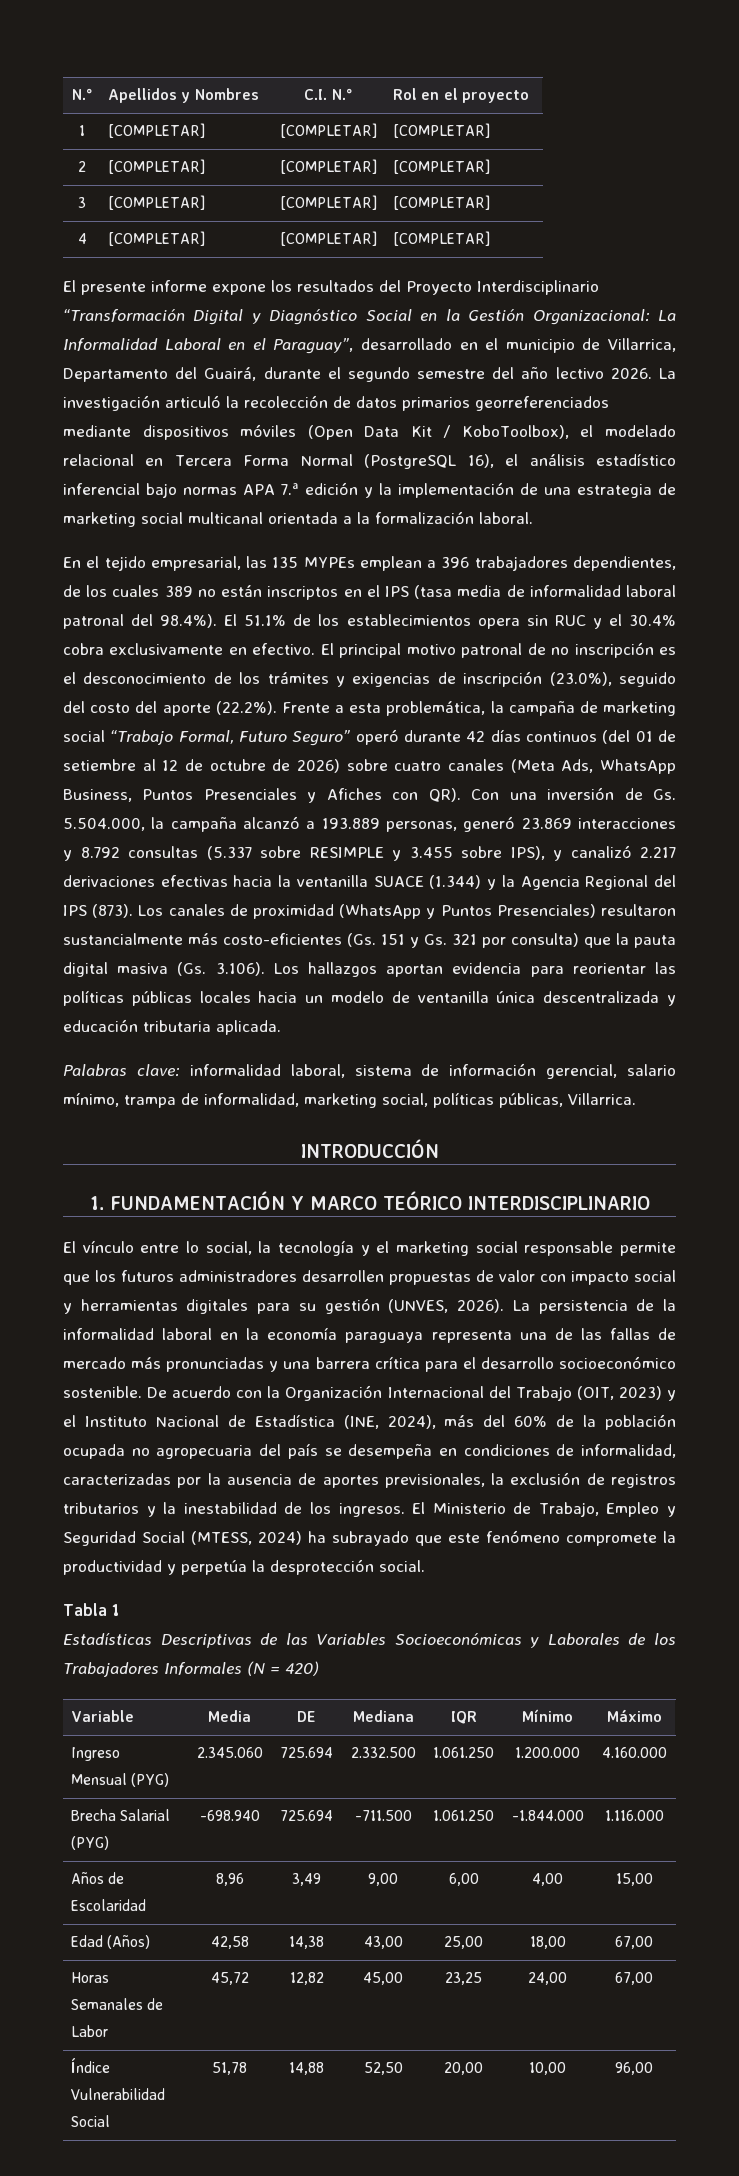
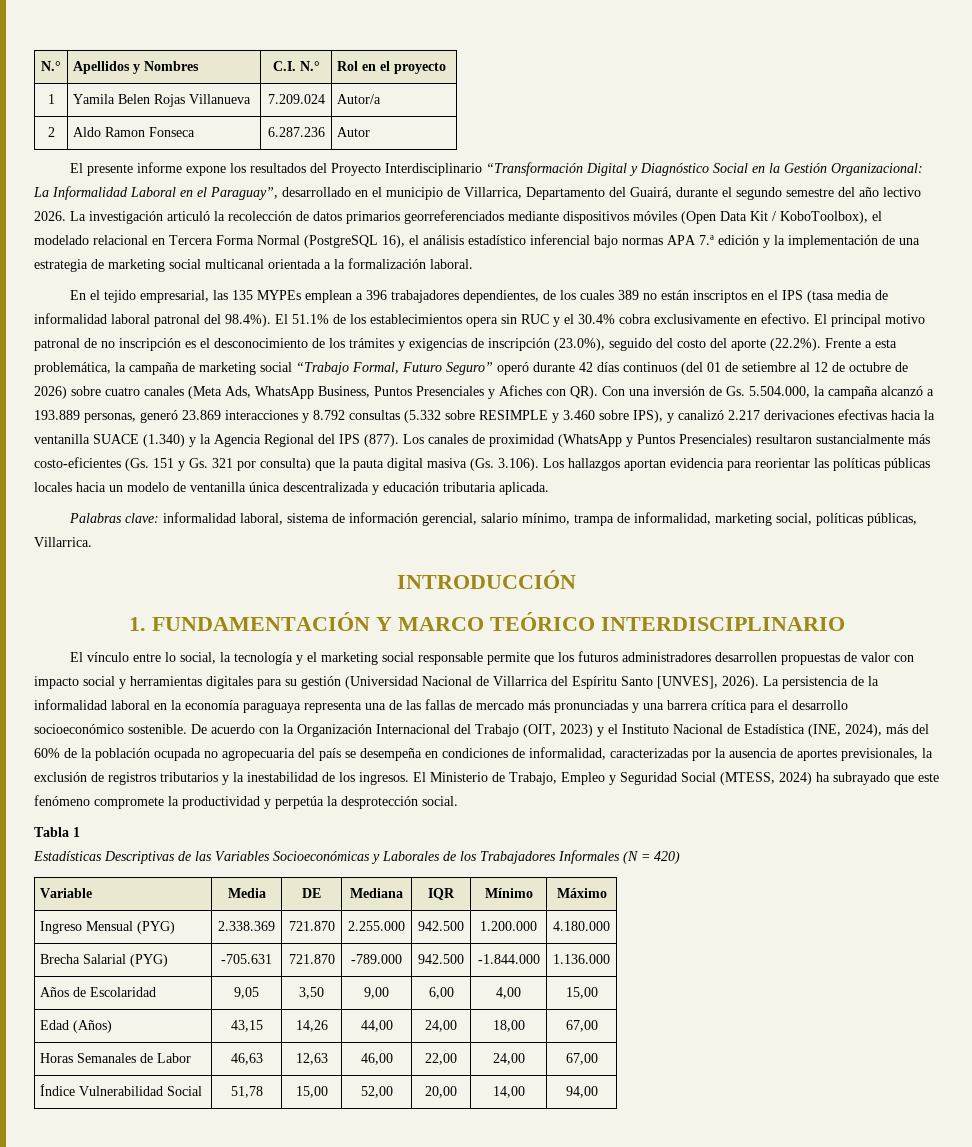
- 1 | [COMPLETAR] | [COMPLETAR] | [COMPLETAR]
- 2 | [COMPLETAR] | [COMPLETAR] | [COMPLETAR]
- 3 | [COMPLETAR] | [COMPLETAR] | [COMPLETAR]
- 4 | [COMPLETAR] | [COMPLETAR] | [COMPLETAR]
+ 1 | Yamila Belen Rojas Villanueva | 7.209.024 | Autor/a
+ 2 | Aldo Ramon Fonseca | 6.287.236 | Autor
- El principal motivo patronal de no inscripción es el desconocimiento de los trámites y exigencias de inscripción (23.0%), seguido del costo del aporte (22.2%). Frente a esta problemática, la campaña de marketing social “Trabajo Formal, Futuro Seguro” operó durante 42 días continuos (del 01 de setiembre al 12 de octubre de 2026) sobre cuatro canales (Meta Ads, WhatsApp Business, Puntos Presenciales y Afiches con QR). Con una inversión de Gs. 5.504.000, la campaña alcanzó a 193.889 personas, generó 23.869 interacciones y 8.792 consultas (5.337 sobre RESIMPLE y 3.455 sobre IPS), y canalizó 2.217 derivaciones efectivas hacia la ventanilla SUACE (1.344) y la Agencia Regional del IPS (873).
+ El principal motivo patronal de no inscripción es el desconocimiento de los trámites y exigencias de inscripción (23.0%), seguido del costo del aporte (22.2%). Frente a esta problemática, la campaña de marketing social “Trabajo Formal, Futuro Seguro” operó durante 42 días continuos (del 01 de setiembre al 12 de octubre de 2026) sobre cuatro canales (Meta Ads, WhatsApp Business, Puntos Presenciales y Afiches con QR). Con una inversión de Gs. 5.504.000, la campaña alcanzó a 193.889 personas, generó 23.869 interacciones y 8.792 consultas (5.332 sobre RESIMPLE y 3.460 sobre IPS), y canalizó 2.217 derivaciones efectivas hacia la ventanilla SUACE (1.340) y la Agencia Regional del IPS (877).
- El vínculo entre lo social, la tecnología y el marketing social responsable permite que los futuros administradores desarrollen propuestas de valor con impacto social y herramientas digitales para su gestión (UNVES, 2026).
+ El vínculo entre lo social, la tecnología y el marketing social responsable permite que los futuros administradores desarrollen propuestas de valor con impacto social y herramientas digitales para su gestión (Universidad Nacional de Villarrica del Espíritu Santo [UNVES], 2026).
- Ingreso Mensual (PYG) | 2.345.060 | 725.694 | 2.332.500 | 1.061.250 | 1.200.000 | 4.160.000
+ Ingreso Mensual (PYG) | 2.338.369 | 721.870 | 2.255.000 | 942.500 | 1.200.000 | 4.180.000
- Brecha Salarial (PYG) | -698.940 | 725.694 | -711.500 | 1.061.250 | -1.844.000 | 1.116.000
+ Brecha Salarial (PYG) | -705.631 | 721.870 | -789.000 | 942.500 | -1.844.000 | 1.136.000
- Años de Escolaridad | 8,96 | 3,49 | 9,00 | 6,00 | 4,00 | 15,00
+ Años de Escolaridad | 9,05 | 3,50 | 9,00 | 6,00 | 4,00 | 15,00
- Edad (Años) | 42,58 | 14,38 | 43,00 | 25,00 | 18,00 | 67,00
+ Edad (Años) | 43,15 | 14,26 | 44,00 | 24,00 | 18,00 | 67,00
- Horas Semanales de Labor | 45,72 | 12,82 | 45,00 | 23,25 | 24,00 | 67,00
+ Horas Semanales de Labor | 46,63 | 12,63 | 46,00 | 22,00 | 24,00 | 67,00
- Índice Vulnerabilidad Social | 51,78 | 14,88 | 52,50 | 20,00 | 10,00 | 96,00
+ Índice Vulnerabilidad Social | 51,78 | 15,00 | 52,00 | 20,00 | 14,00 | 94,00

